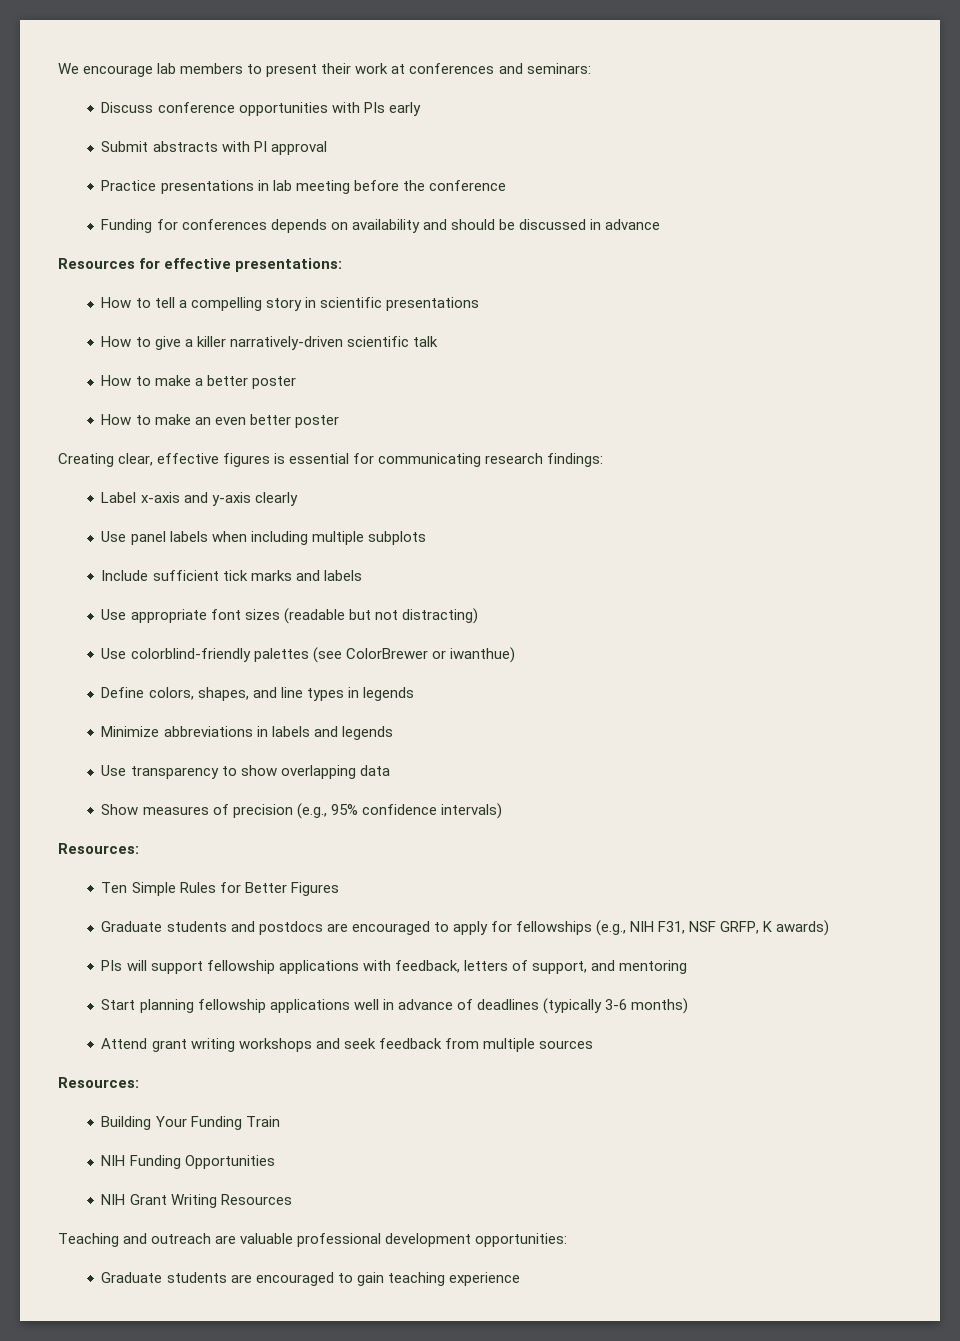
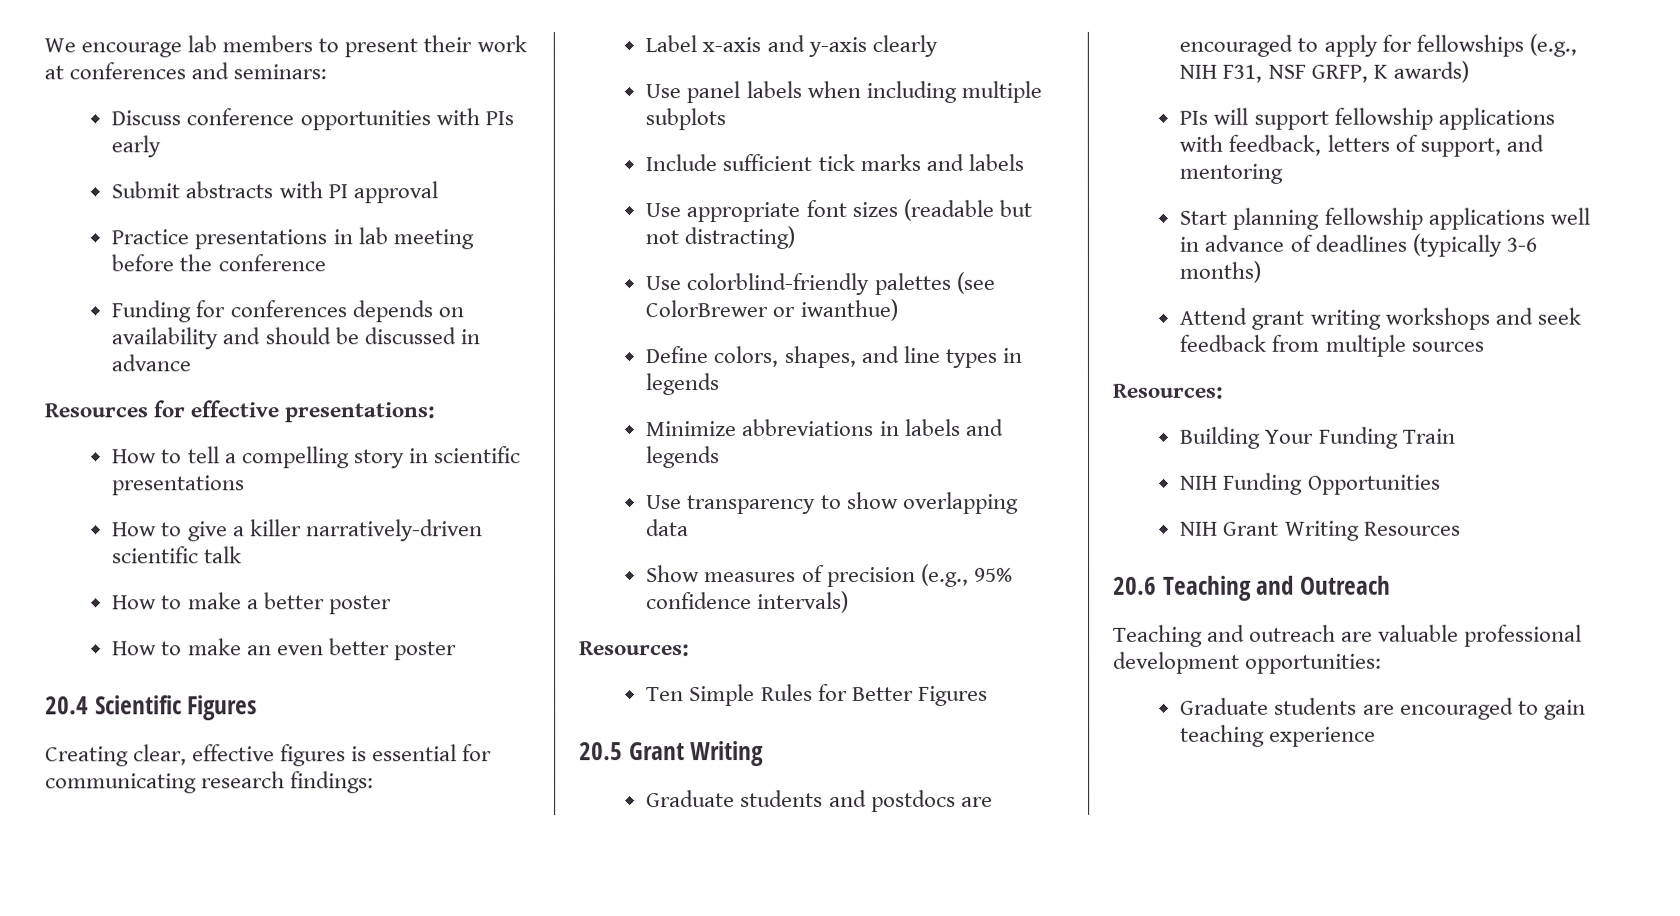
+ 20.4 Scientific Figures
+ 20.5 Grant Writing
+ 20.6 Teaching and Outreach

